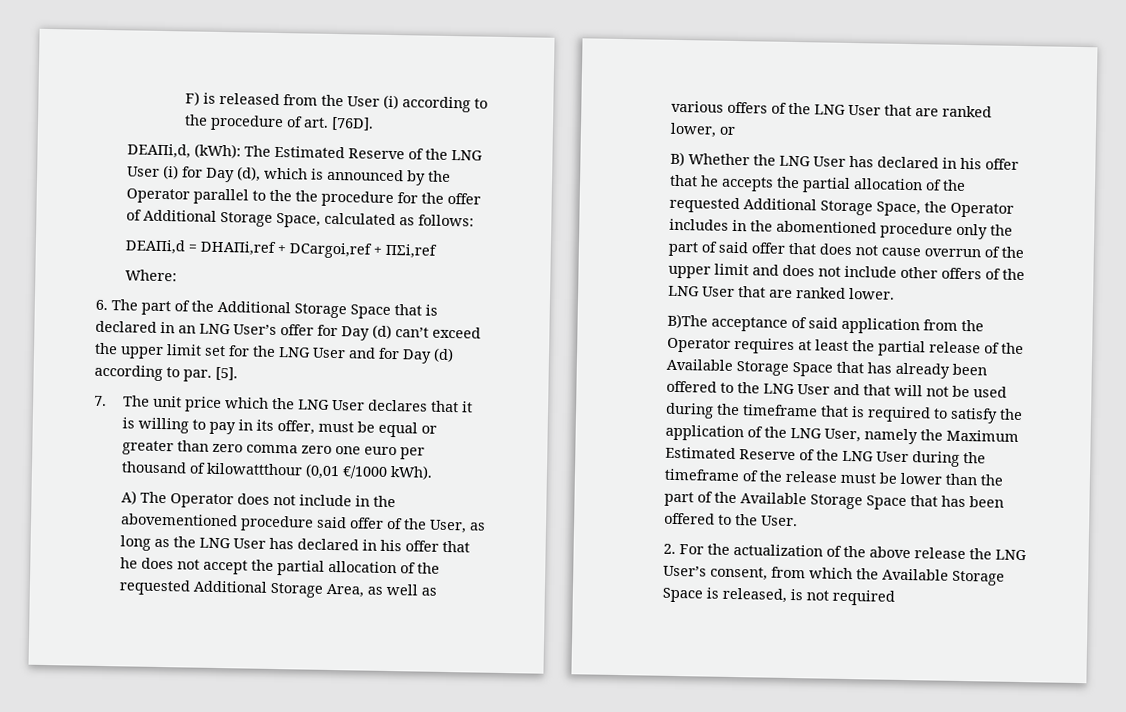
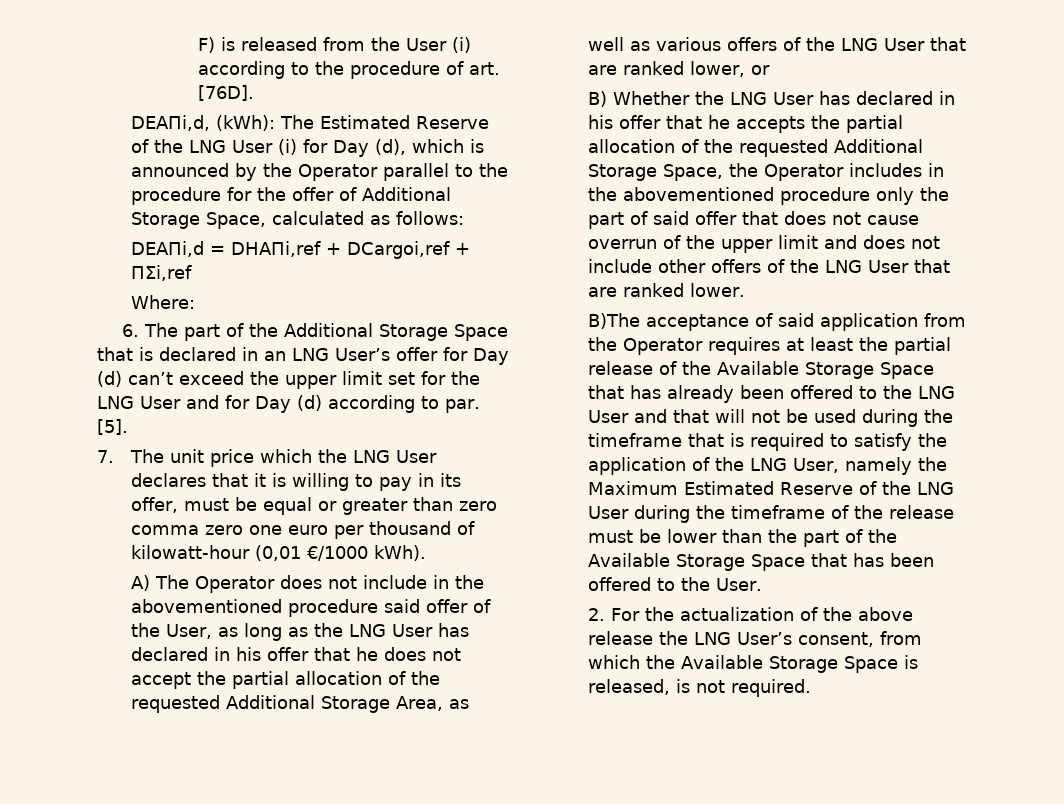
- DΕΑΠi,d, (kWh): The Estimated Reserve of the LNG User (i) for Day (d), which is announced by the Operator parallel to the the procedure for the offer of Additional Storage Space, calculated as follows:
+ DΕΑΠi,d, (kWh): The Estimated Reserve of the LNG User (i) for Day (d), which is announced by the Operator parallel to the procedure for the offer of Additional Storage Space, calculated as follows:
- 7. The unit price which the LNG User declares that it is willing to pay in its offer, must be equal or greater than zero comma zero one euro per thousand of kilowattthour (0,01 €/1000 kWh).
+ 7. The unit price which the LNG User declares that it is willing to pay in its offer, must be equal or greater than zero comma zero one euro per thousand of kilowatt-hour (0,01 €/1000 kWh).
- B) Whether the LNG User has declared in his offer that he accepts the partial allocation of the requested Additional Storage Space, the Operator includes in the abomentioned procedure only the part of said offer that does not cause overrun of the upper limit and does not include other offers of the LNG User that are ranked lower.
+ B) Whether the LNG User has declared in his offer that he accepts the partial allocation of the requested Additional Storage Space, the Operator includes in the abovementioned procedure only the part of said offer that does not cause overrun of the upper limit and does not include other offers of the LNG User that are ranked lower.
- 2. For the actualization of the above release the LNG User’s consent, from which the Available Storage Space is released, is not required
+ 2. For the actualization of the above release the LNG User’s consent, from which the Available Storage Space is released, is not required.

